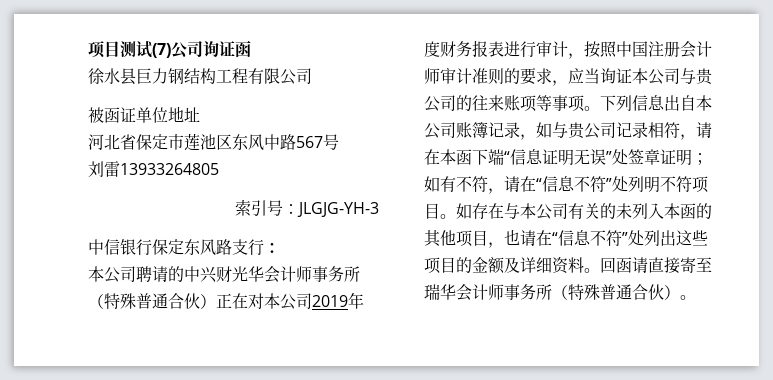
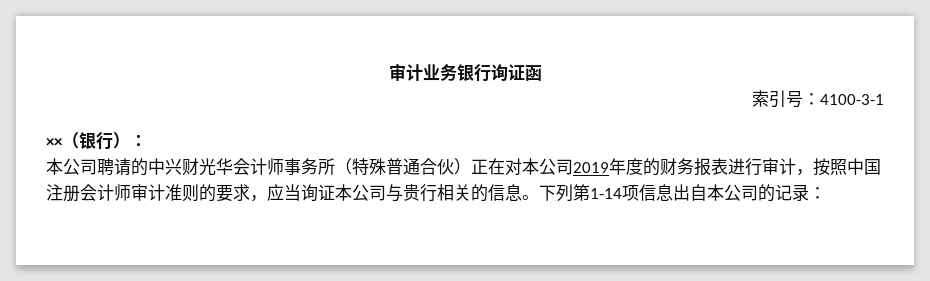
- 项目测试(7)公司询证函
- 徐水县巨力钢结构工程有限公司
- 被函证单位地址
- 河北省保定市莲池区东风中路567号
- 刘雷13933264805
- 索引号：JLGJG-YH-3
- 中信银行保定东风路支行：
+ 审计业务银行询证函
+ 索引号：4100-3-1
+ ××（银行）：
- 本公司聘请的中兴财光华会计师事务所（特殊普通合伙）正在对本公司2019年度财务报表进行审计，按照中国注册会计师审计准则的要求，应当询证本公司与贵公司的往来账项等事项。下列信息出自本公司账簿记录，如与贵公司记录相符，请在本函下端“信息证明无误”处签章证明；如有不符，请在“信息不符”处列明不符项目。如存在与本公司有关的未列入本函的其他项目，也请在“信息不符”处列出这些项目的金额及详细资料。回函请直接寄至瑞华会计师事务所（特殊普通合伙）。
+ 本公司聘请的中兴财光华会计师事务所（特殊普通合伙）正在对本公司2019年度的财务报表进行审计，按照中国注册会计师审计准则的要求，应当询证本公司与贵行相关的信息。下列第1-14项信息出自本公司的记录：

